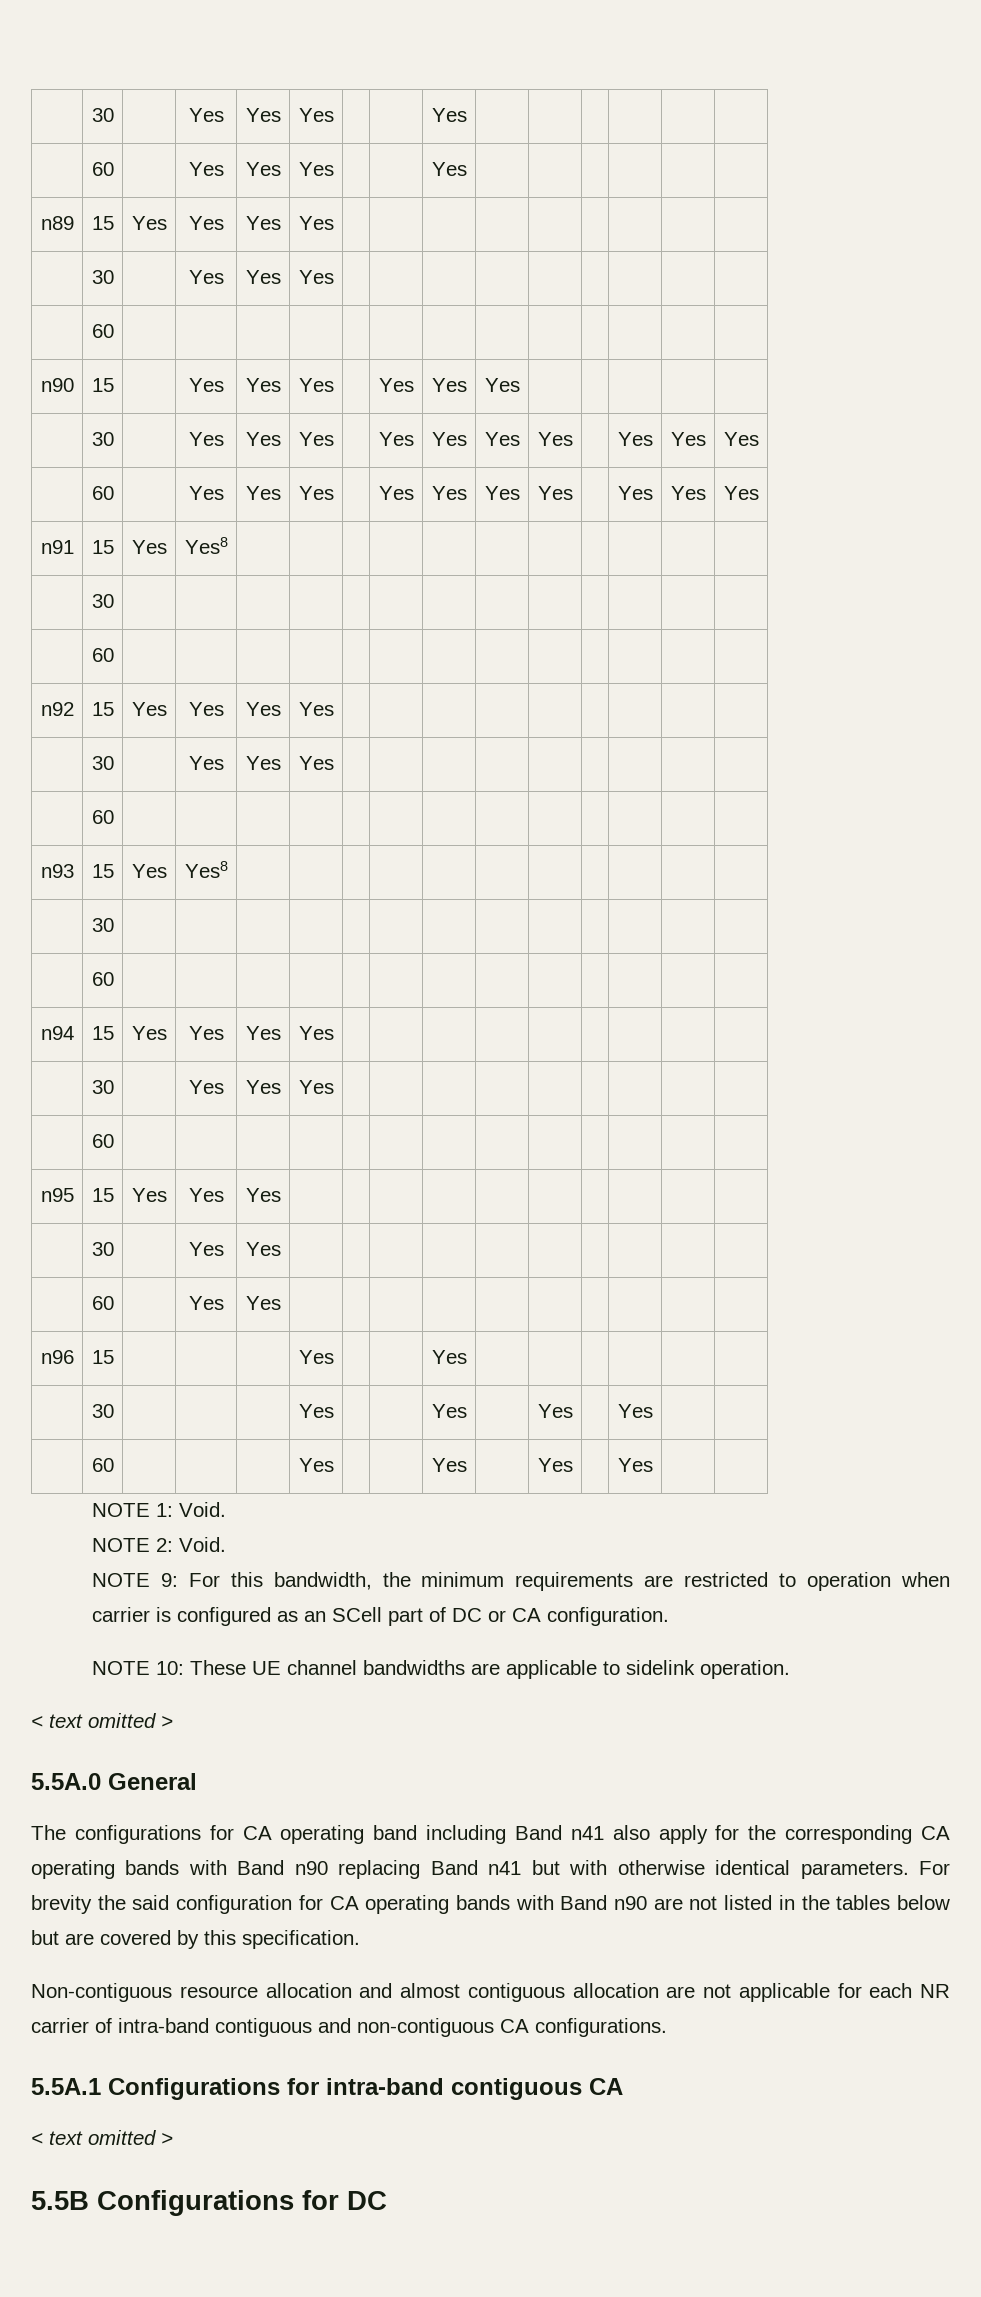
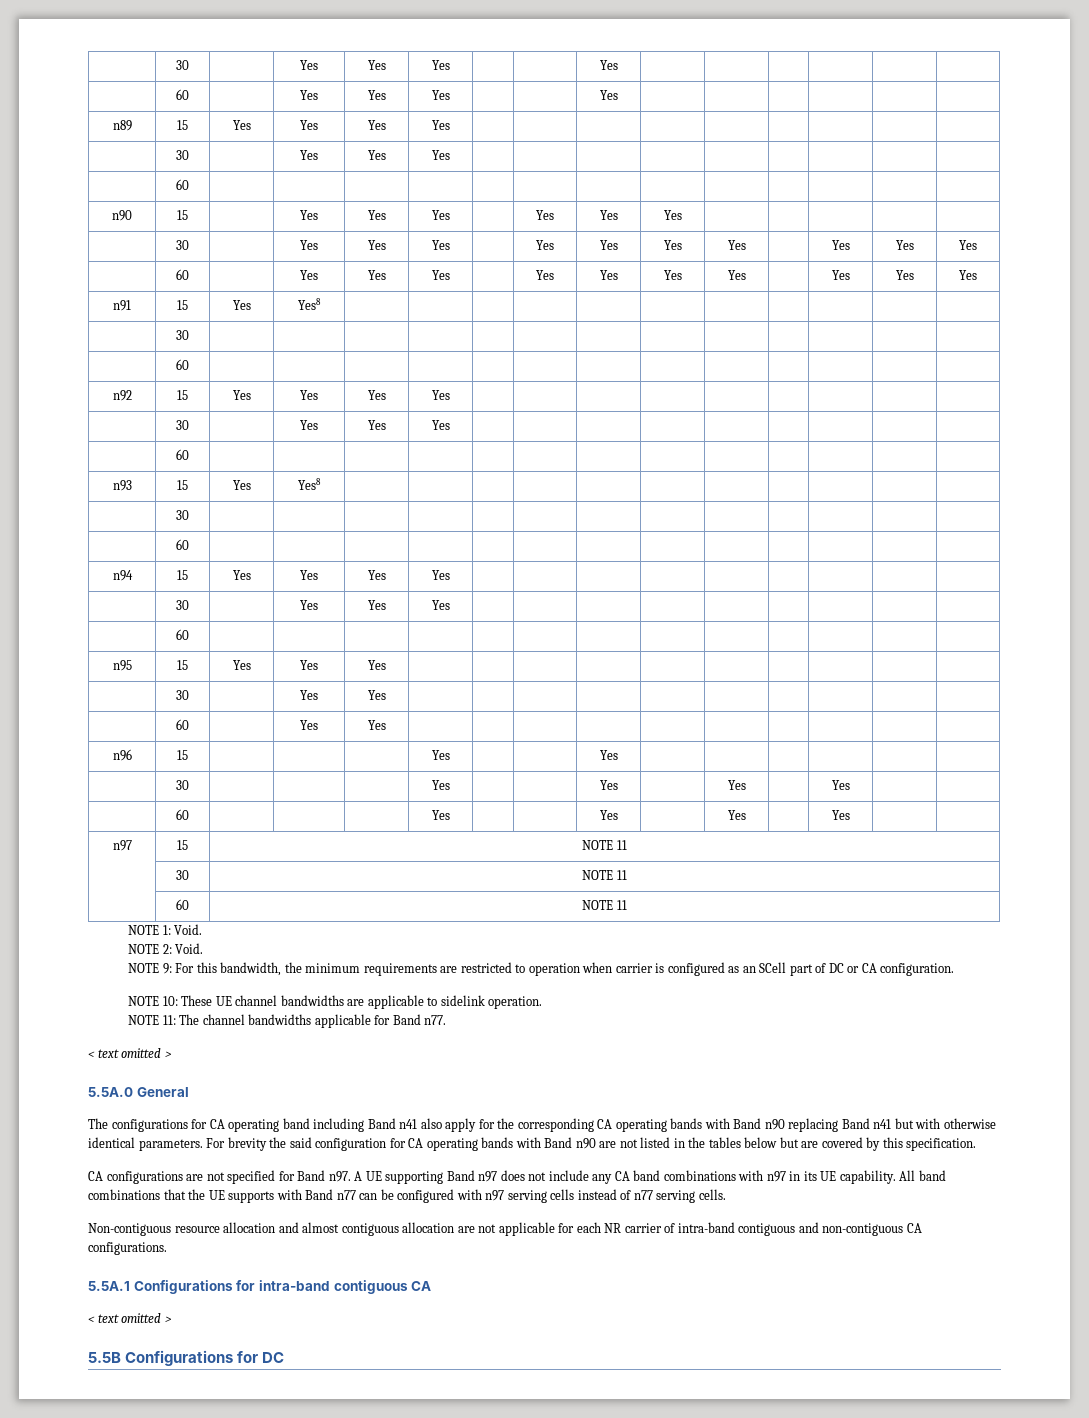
+ n97 | 15 | NOTE 11
+ | 30 | NOTE 11
+ | 60 | NOTE 11
+ NOTE 11: The channel bandwidths applicable for Band n77.
+ CA configurations are not specified for Band n97. A UE supporting Band n97 does not include any CA band combinations with n97 in its UE capability. All band combinations that the UE supports with Band n77 can be configured with n97 serving cells instead of n77 serving cells.

